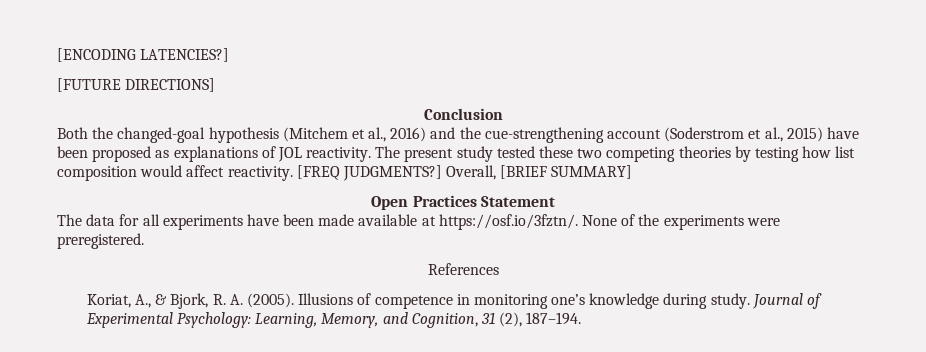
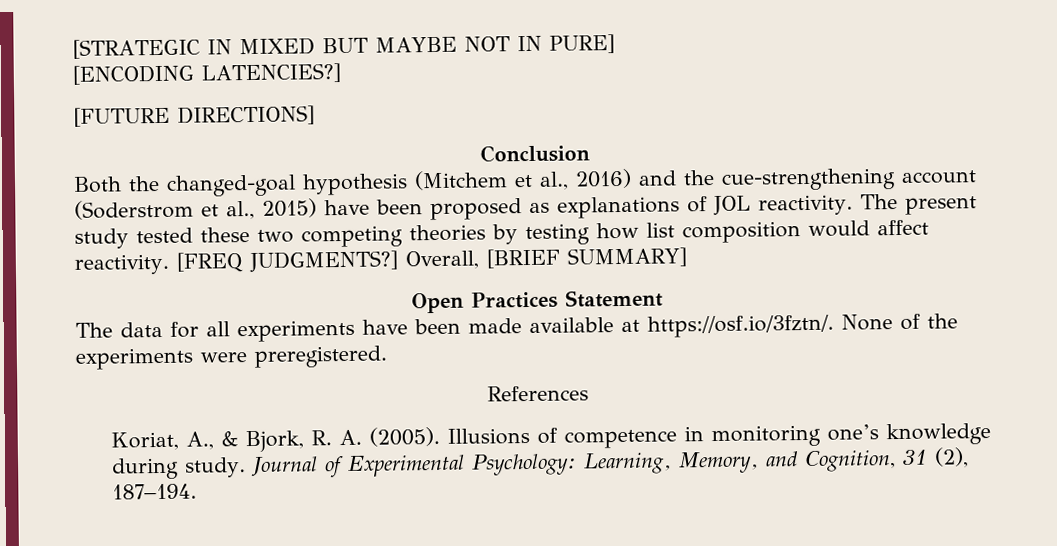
+ [STRATEGIC IN MIXED BUT MAYBE NOT IN PURE]

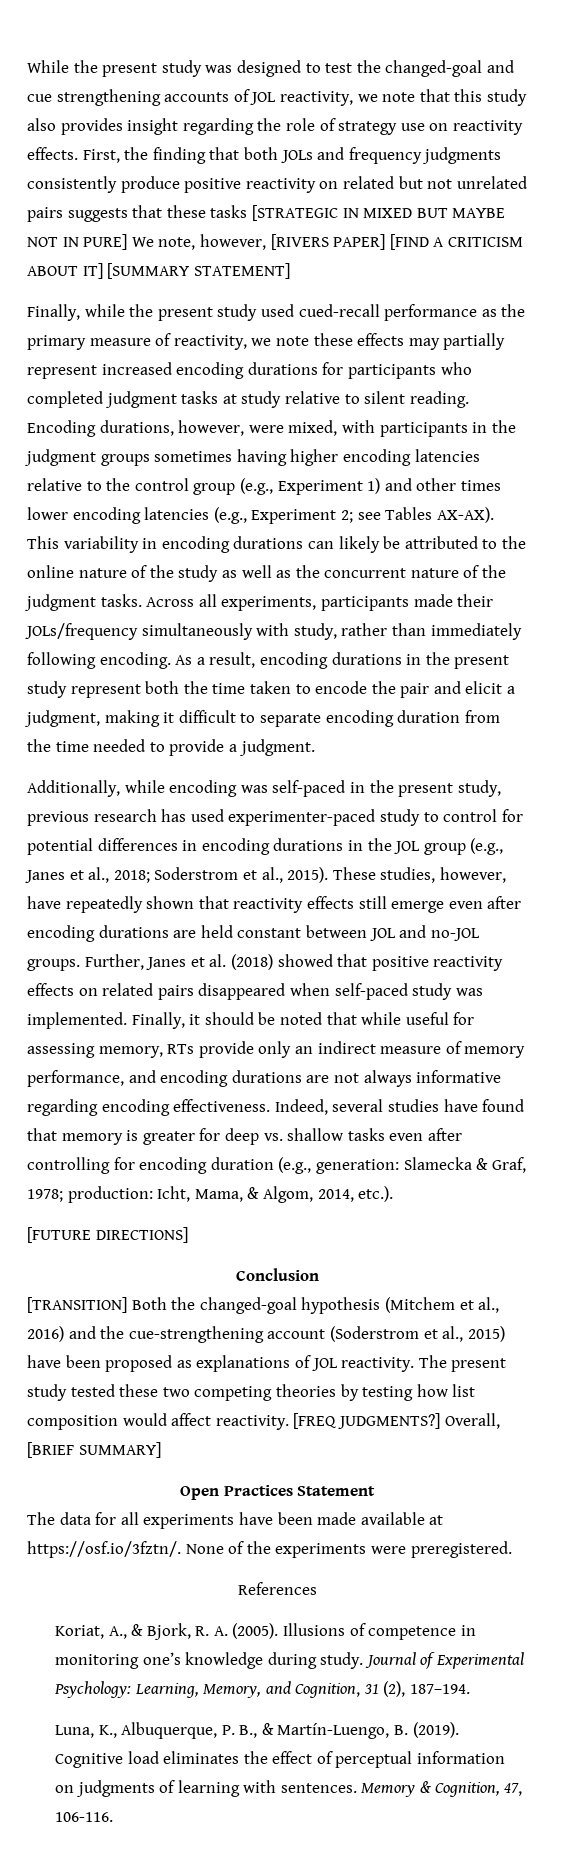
- [STRATEGIC IN MIXED BUT MAYBE NOT IN PURE]
- [ENCODING LATENCIES?]
+ While the present study was designed to test the changed-goal and cue strengthening accounts of JOL reactivity, we note that this study also provides insight regarding the role of strategy use on reactivity effects. First, the finding that both JOLs and frequency judgments consistently produce positive reactivity on related but not unrelated pairs suggests that these tasks [STRATEGIC IN MIXED BUT MAYBE NOT IN PURE] We note, however, [RIVERS PAPER] [FIND A CRITICISM ABOUT IT] [SUMMARY STATEMENT]
+ Finally, while the present study used cued-recall performance as the primary measure of reactivity, we note these effects may partially represent increased encoding durations for participants who completed judgment tasks at study relative to silent reading. Encoding durations, however, were mixed, with participants in the judgment groups sometimes having higher encoding latencies relative to the control group (e.g., Experiment 1) and other times lower encoding latencies (e.g., Experiment 2; see Tables AX-AX). This variability in encoding durations can likely be attributed to the online nature of the study as well as the concurrent nature of the judgment tasks. Across all experiments, participants made their JOLs/frequency simultaneously with study, rather than immediately following encoding. As a result, encoding durations in the present study represent both the time taken to encode the pair and elicit a judgment, making it difficult to separate encoding duration from the time needed to provide a judgment.
+ Additionally, while encoding was self-paced in the present study, previous research has used experimenter-paced study to control for potential differences in encoding durations in the JOL group (e.g., Janes et al., 2018; Soderstrom et al., 2015). These studies, however, have repeatedly shown that reactivity effects still emerge even after encoding durations are held constant between JOL and no-JOL groups. Further, Janes et al. (2018) showed that positive reactivity effects on related pairs disappeared when self-paced study was implemented. Finally, it should be noted that while useful for assessing memory, RTs provide only an indirect measure of memory performance, and encoding durations are not always informative regarding encoding effectiveness. Indeed, several studies have found that memory is greater for deep vs. shallow tasks even after controlling for encoding duration (e.g., generation: Slamecka & Graf, 1978; production: Icht, Mama, & Algom, 2014, etc.).
- Both the changed-goal hypothesis (Mitchem et al., 2016) and the cue-strengthening account (Soderstrom et al., 2015) have been proposed as explanations of JOL reactivity.
+ [TRANSITION] Both the changed-goal hypothesis (Mitchem et al., 2016) and the cue-strengthening account (Soderstrom et al., 2015) have been proposed as explanations of JOL reactivity.
+ Luna, K., Albuquerque, P. B., & Martín-Luengo, B. (2019). Cognitive load eliminates the effect of perceptual information on judgments of learning with sentences. Memory & Cognition, 47, 106-116.

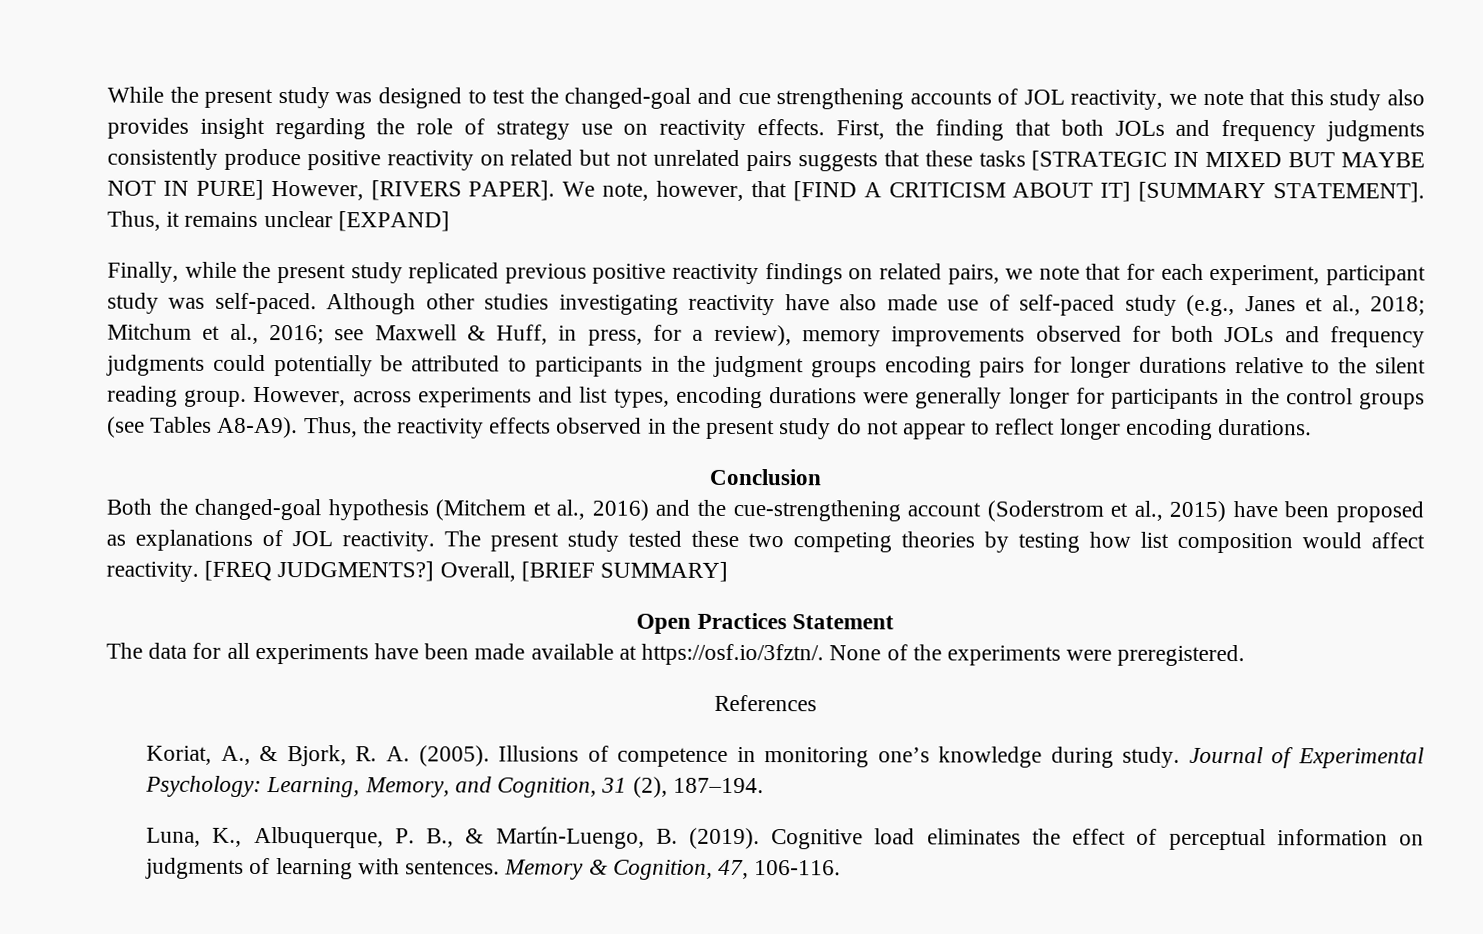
- First, the finding that both JOLs and frequency judgments consistently produce positive reactivity on related but not unrelated pairs suggests that these tasks [STRATEGIC IN MIXED BUT MAYBE NOT IN PURE] We note, however, [RIVERS PAPER] [FIND A CRITICISM ABOUT IT] [SUMMARY STATEMENT]
+ First, the finding that both JOLs and frequency judgments consistently produce positive reactivity on related but not unrelated pairs suggests that these tasks [STRATEGIC IN MIXED BUT MAYBE NOT IN PURE] However, [RIVERS PAPER]. We note, however, that [FIND A CRITICISM ABOUT IT] [SUMMARY STATEMENT]. Thus, it remains unclear [EXPAND]
- Finally, while the present study used cued-recall performance as the primary measure of reactivity, we note these effects may partially represent increased encoding durations for participants who completed judgment tasks at study relative to silent reading. Encoding durations, however, were mixed, with participants in the judgment groups sometimes having higher encoding latencies relative to the control group (e.g., Experiment 1) and other times lower encoding latencies (e.g., Experiment 2; see Tables AX-AX). This variability in encoding durations can likely be attributed to the online nature of the study as well as the concurrent nature of the judgment tasks. Across all experiments, participants made their JOLs/frequency simultaneously with study, rather than immediately following encoding. As a result, encoding durations in the present study represent both the time taken to encode the pair and elicit a judgment, making it difficult to separate encoding duration from the time needed to provide a judgment.
- Additionally, while encoding was self-paced in the present study, previous research has used experimenter-paced study to control for potential differences in encoding durations in the JOL group (e.g., Janes et al., 2018; Soderstrom et al., 2015). These studies, however, have repeatedly shown that reactivity effects still emerge even after encoding durations are held constant between JOL and no-JOL groups. Further, Janes et al. (2018) showed that positive reactivity effects on related pairs disappeared when self-paced study was implemented. Finally, it should be noted that while useful for assessing memory, RTs provide only an indirect measure of memory performance, and encoding durations are not always informative regarding encoding effectiveness. Indeed, several studies have found that memory is greater for deep vs. shallow tasks even after controlling for encoding duration (e.g., generation: Slamecka & Graf, 1978; production: Icht, Mama, & Algom, 2014, etc.).
- [FUTURE DIRECTIONS]
+ Finally, while the present study replicated previous positive reactivity findings on related pairs, we note that for each experiment, participant study was self-paced. Although other studies investigating reactivity have also made use of self-paced study (e.g., Janes et al., 2018; Mitchum et al., 2016; see Maxwell & Huff, in press, for a review), memory improvements observed for both JOLs and frequency judgments could potentially be attributed to participants in the judgment groups encoding pairs for longer durations relative to the silent reading group. However, across experiments and list types, encoding durations were generally longer for participants in the control groups (see Tables A8-A9). Thus, the reactivity effects observed in the present study do not appear to reflect longer encoding durations.
- [TRANSITION] Both the changed-goal hypothesis (Mitchem et al., 2016) and the cue-strengthening account (Soderstrom et al., 2015) have been proposed as explanations of JOL reactivity.
+ Both the changed-goal hypothesis (Mitchem et al., 2016) and the cue-strengthening account (Soderstrom et al., 2015) have been proposed as explanations of JOL reactivity.

